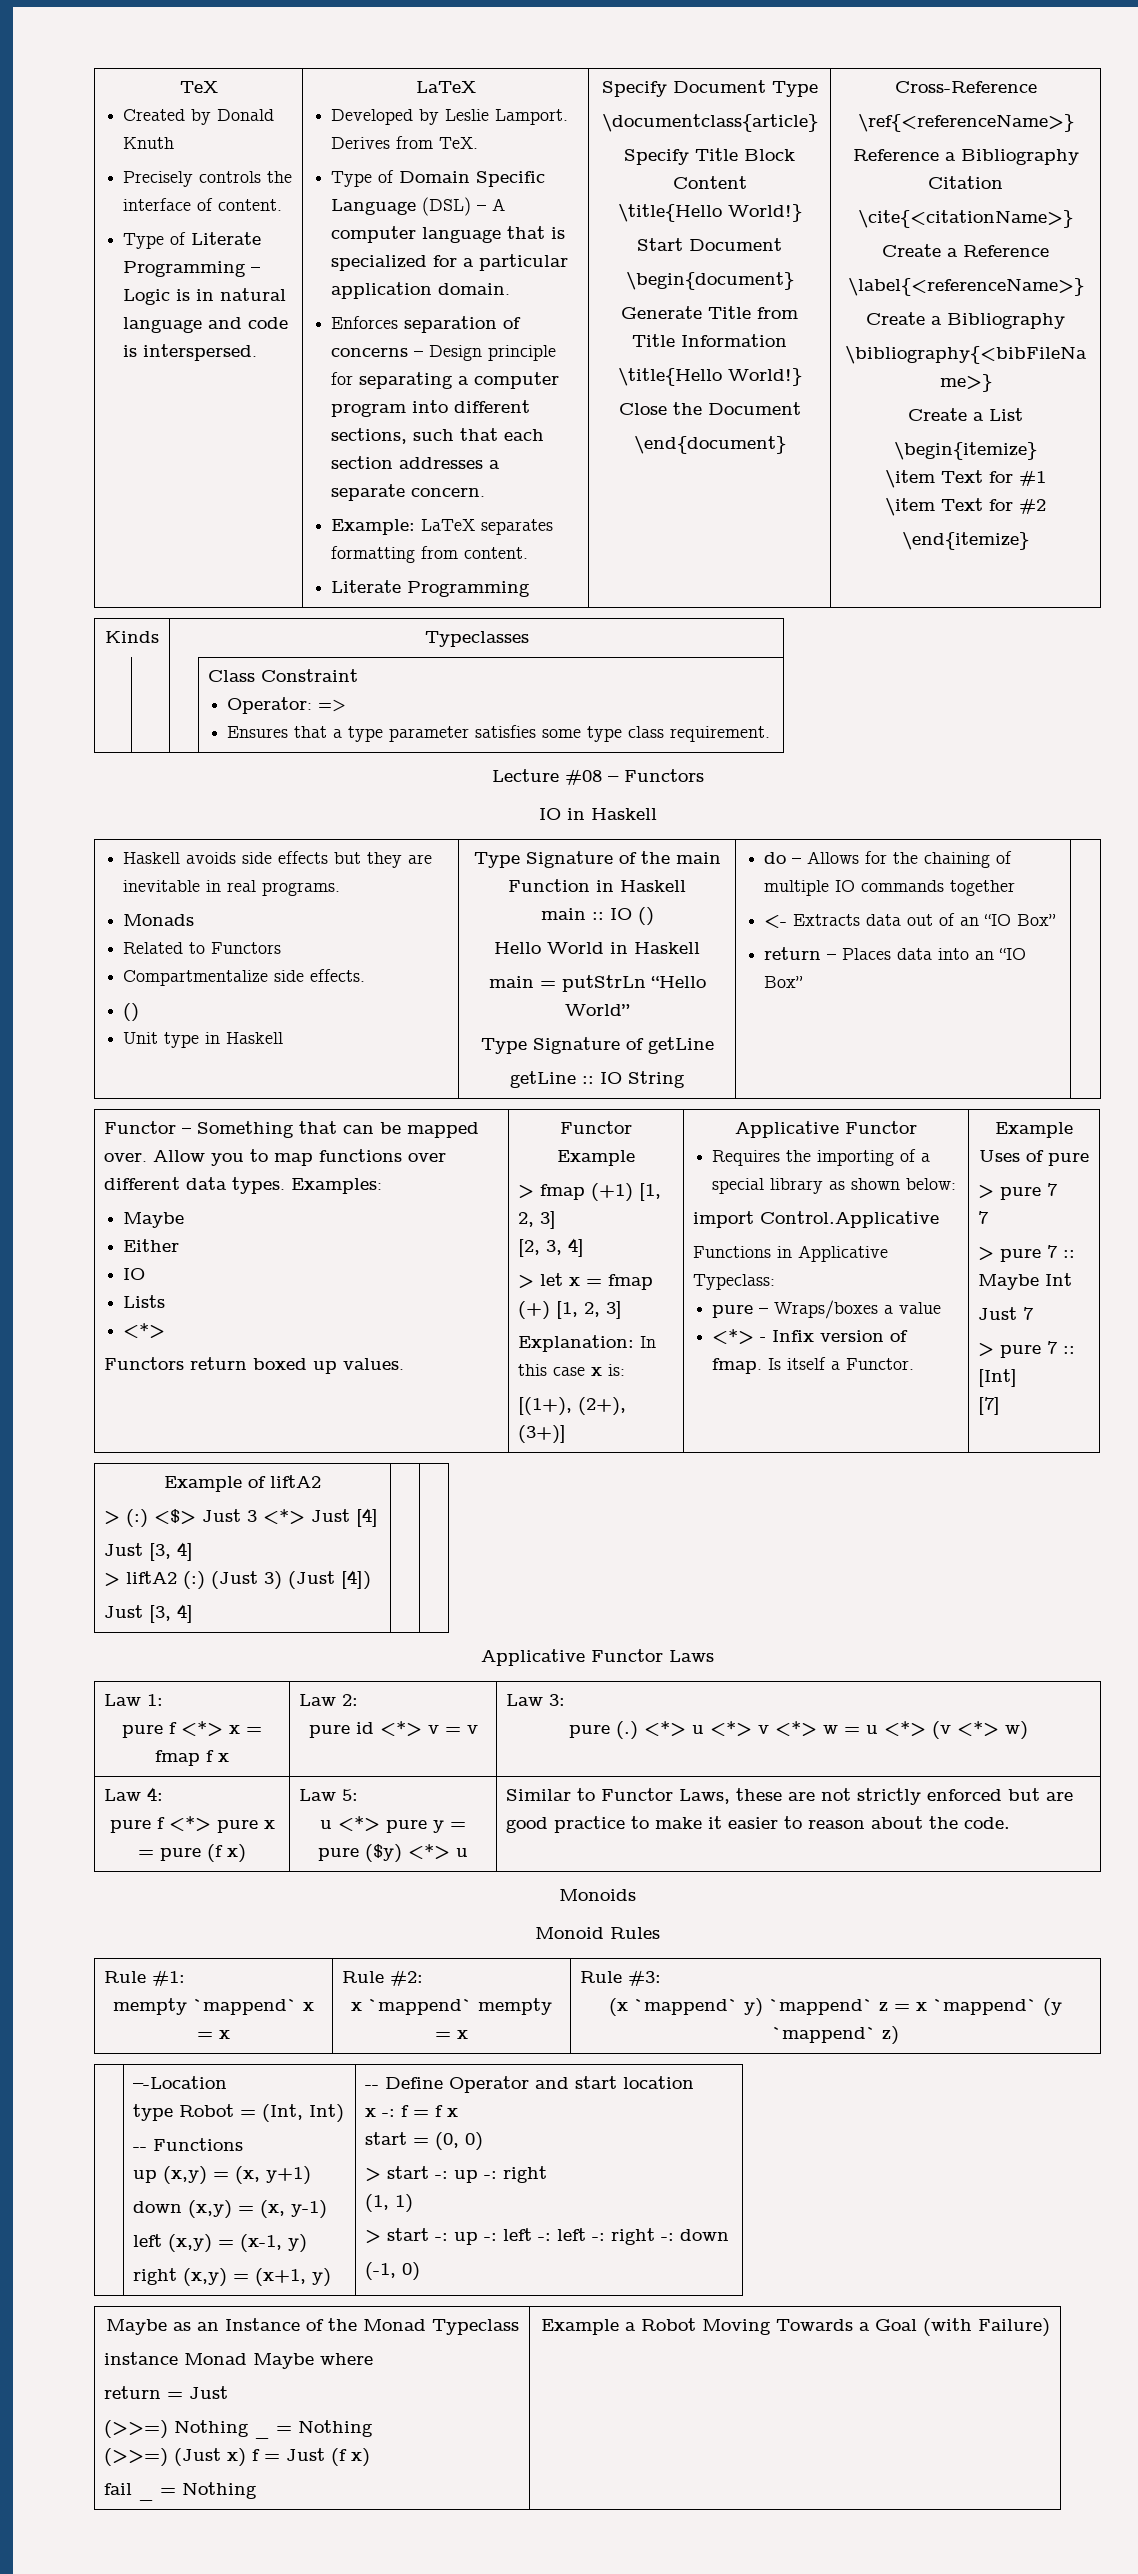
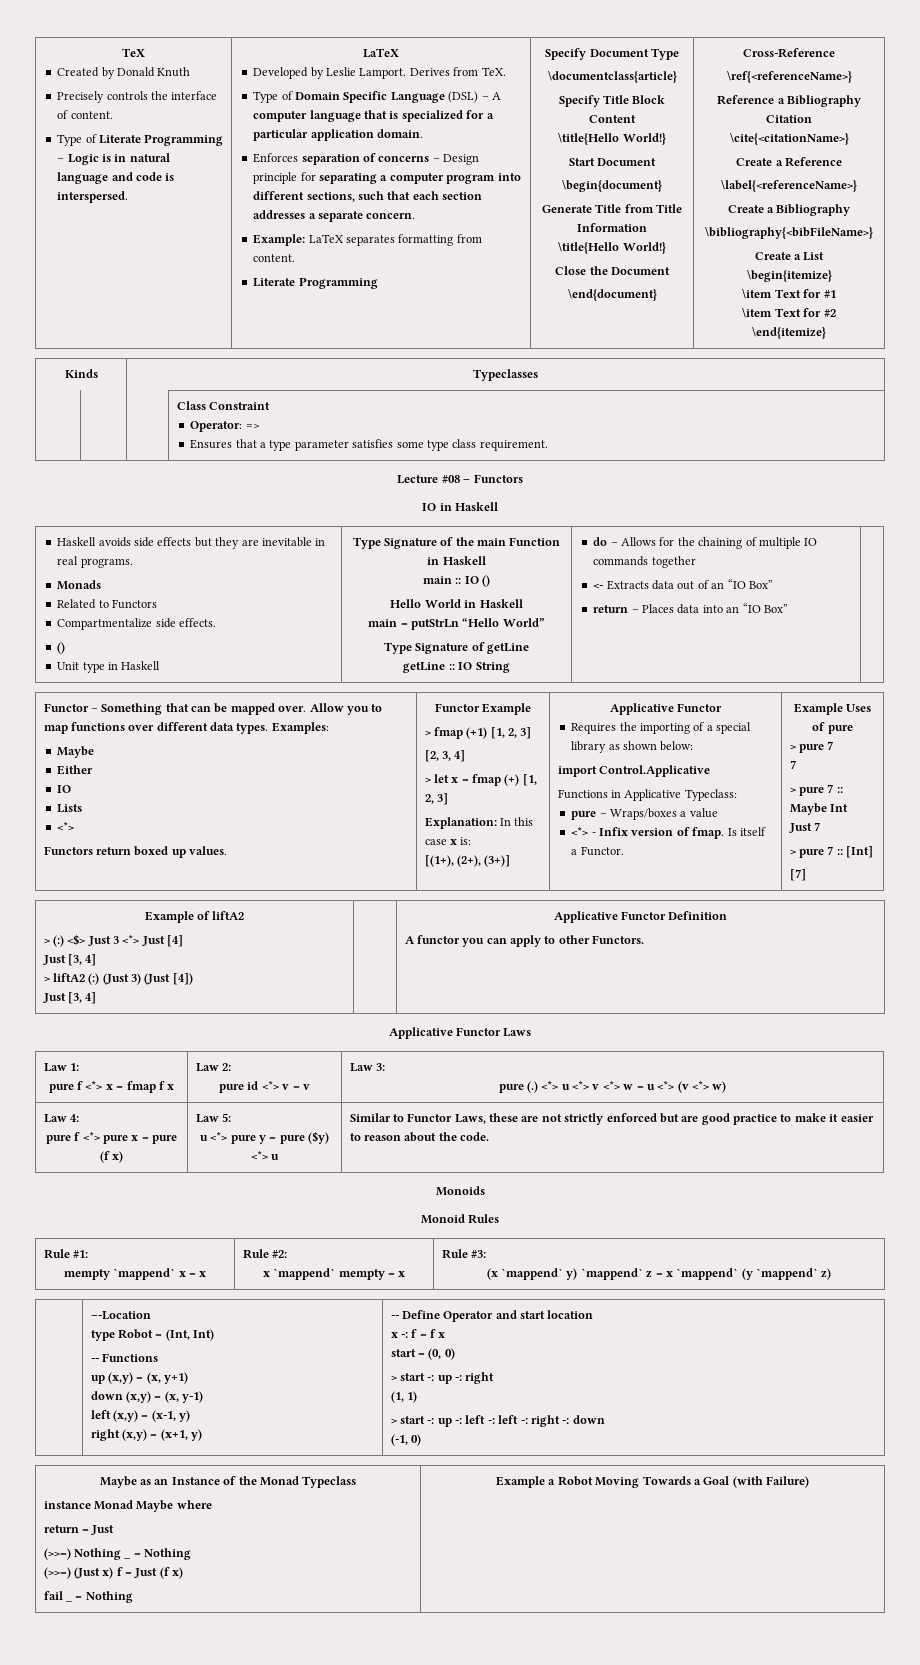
  Example of liftA2
  > (:) <$> Just 3 <*> Just [4]
  Just [3, 4]
  > liftA2 (:) (Just 3) (Just [4])
- Just [3, 4] | |
+ Just [3, 4] | | Applicative Functor Definition
+ A functor you can apply to other Functors.

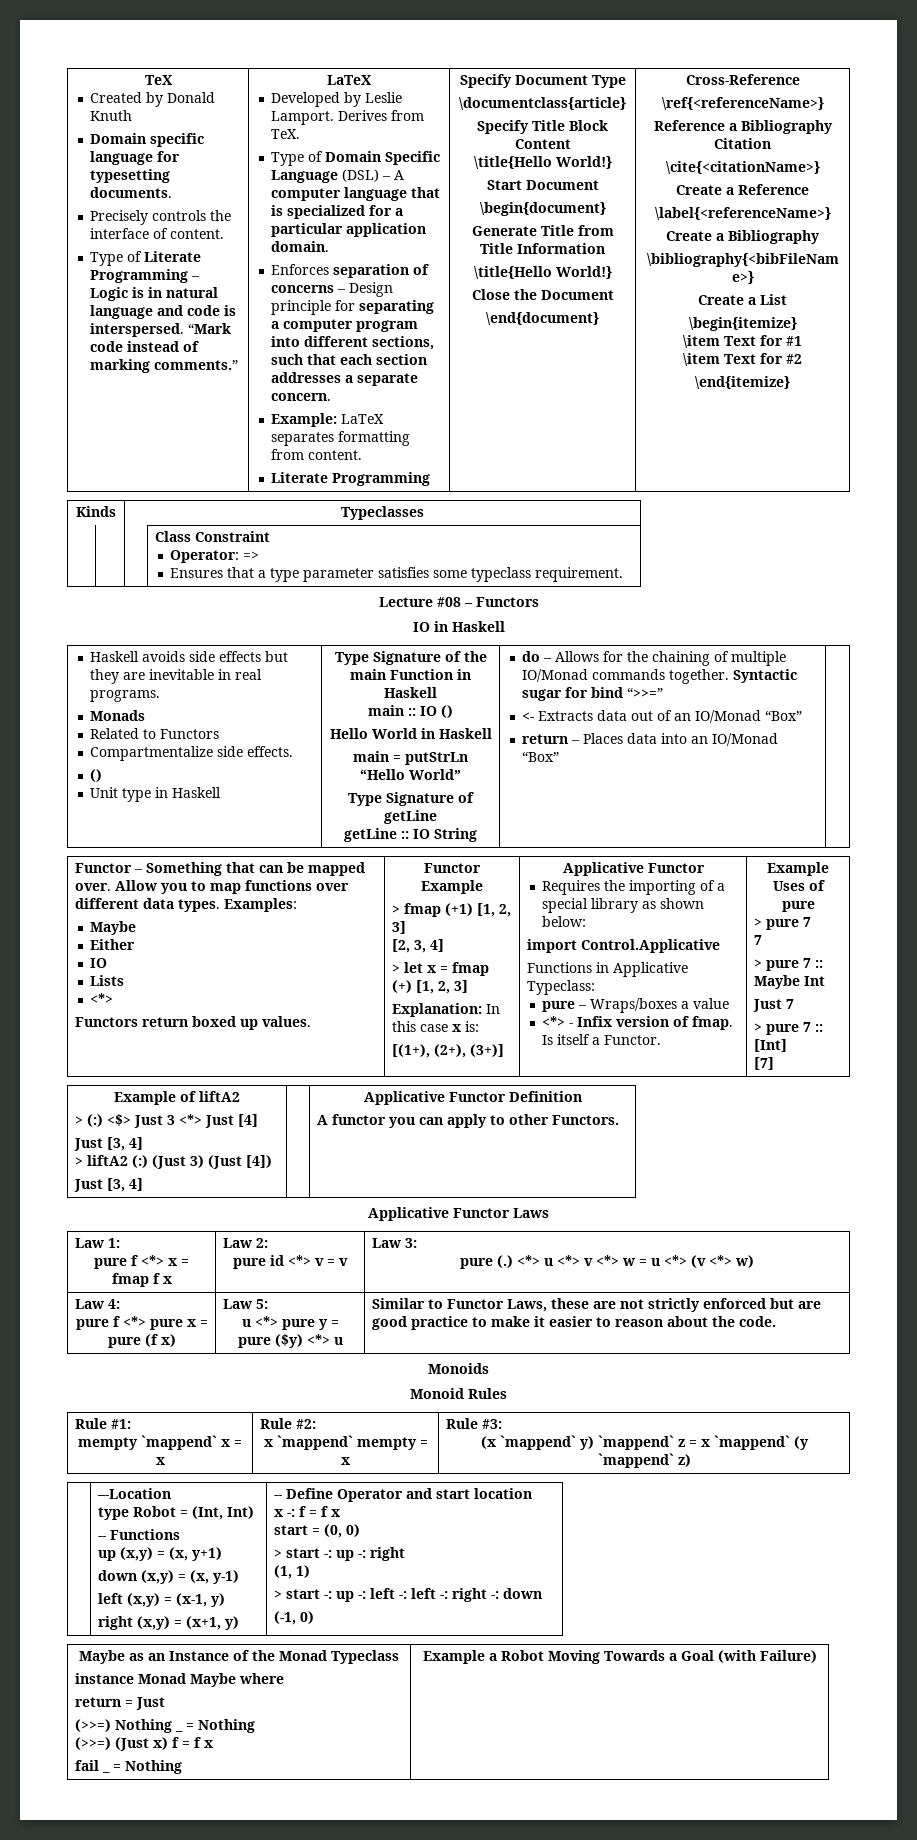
+ Domain specific language for typesetting documents.
+ “Mark code instead of marking comments.”
  | | | Class Constraint
  Operator: =>
- Ensures that a type parameter satisfies some type class requirement.
+ Ensures that a type parameter satisfies some typeclass requirement.
- do – Allows for the chaining of multiple IO commands together
+ do – Allows for the chaining of multiple IO/Monad commands together. Syntactic sugar for bind “>>=”
- <- Extracts data out of an “IO Box”
+ <- Extracts data out of an IO/Monad “Box”
- return – Places data into an “IO Box”
+ return – Places data into an IO/Monad “Box”
- (>>=) (Just x) f = Just (f x)
+ (>>=) (Just x) f = f x

